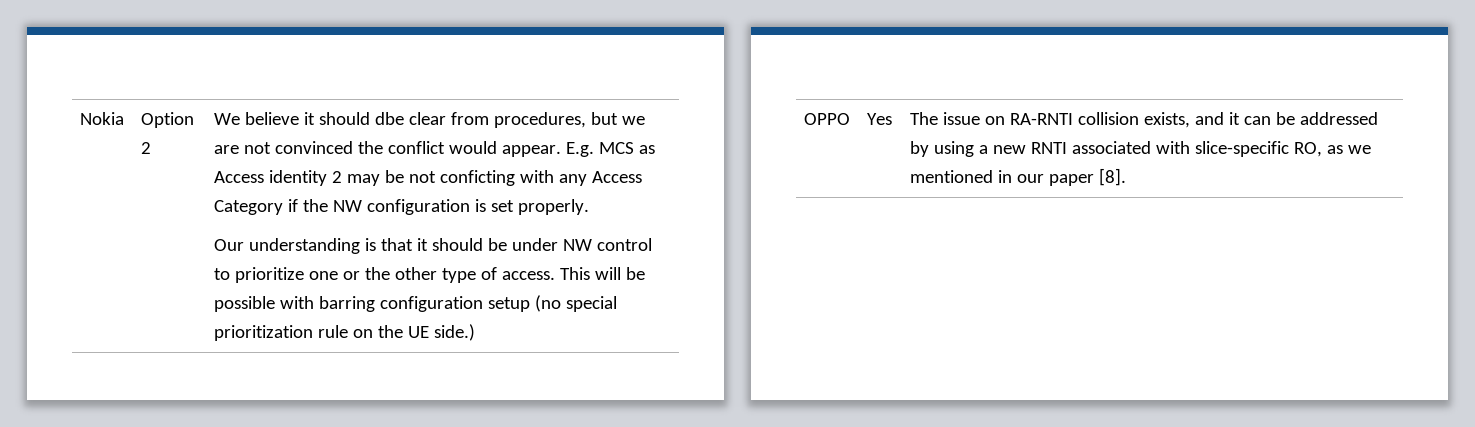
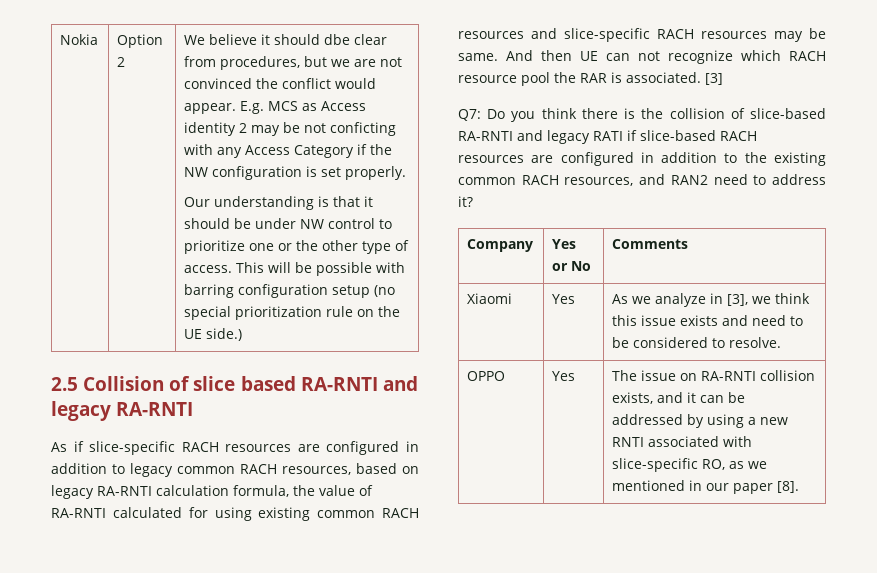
+ 2.5 Collision of slice based RA-RNTI and legacy RA-RNTI
+ As if slice-specific RACH resources are configured in addition to legacy common RACH resources, based on legacy RA-RNTI calculation formula, the value of RA-RNTI calculated for using existing common RACH resources and slice-specific RACH resources may be same. And then UE can not recognize which RACH resource pool the RAR is associated. [3]
+ Q7: Do you think there is the collision of slice-based RA-RNTI and legacy RATI if slice-based RACH resources are configured in addition to the existing common RACH resources, and RAN2 need to address it?
+ Company | Yes or No | Comments
+ Xiaomi | Yes | As we analyze in [3], we think this issue exists and need to be considered to resolve.

